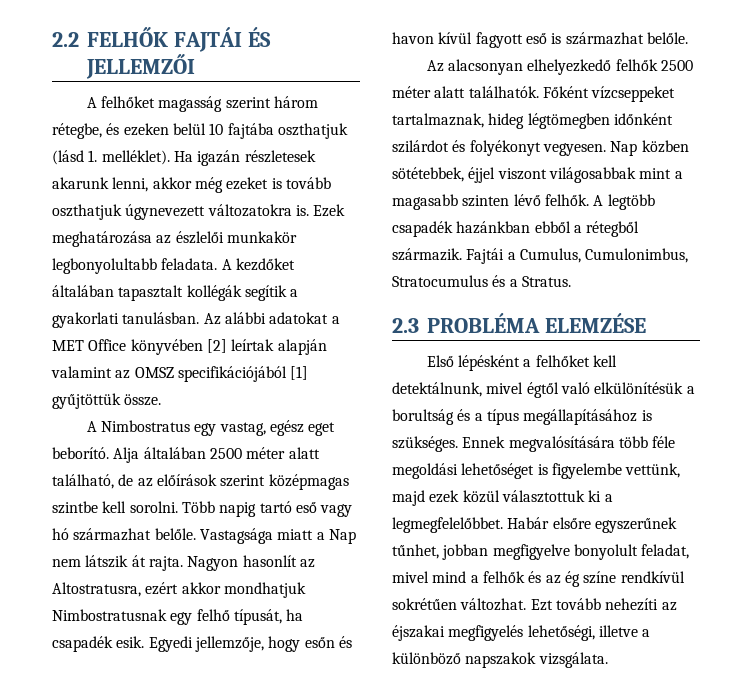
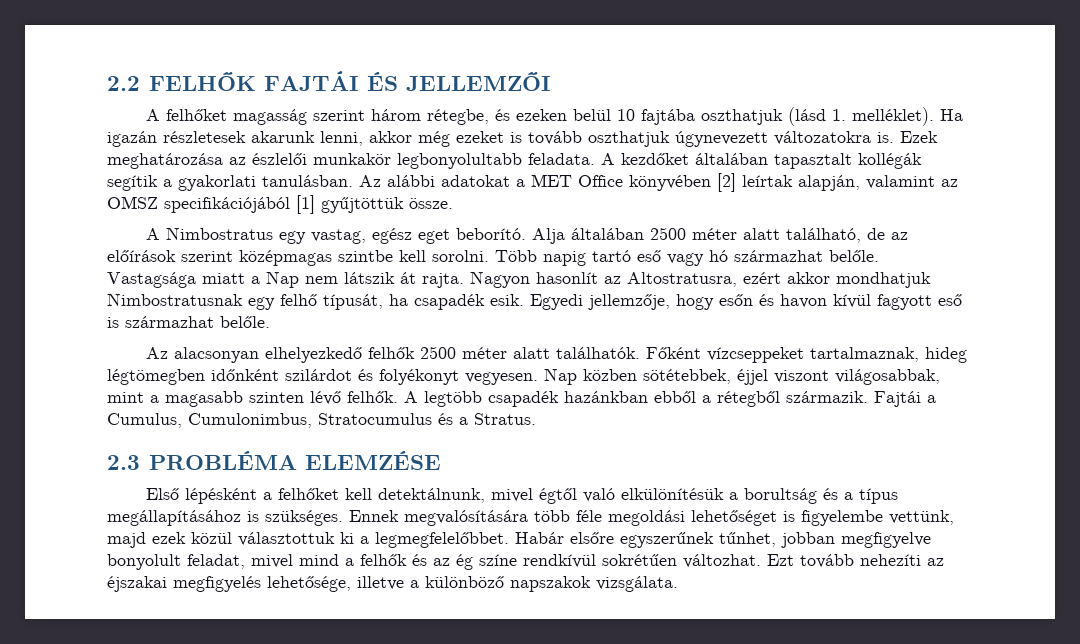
- Az alábbi adatokat a MET Office könyvében [2] leírtak alapján valamint az OMSZ specifikációjából [1] gyűjtöttük össze.
+ Az alábbi adatokat a MET Office könyvében [2] leírtak alapján, valamint az OMSZ specifikációjából [1] gyűjtöttük össze.
- Nap közben sötétebbek, éjjel viszont világosabbak mint a magasabb szinten lévő felhők.
+ Nap közben sötétebbek, éjjel viszont világosabbak, mint a magasabb szinten lévő felhők.
- Ezt tovább nehezíti az éjszakai megfigyelés lehetőségi, illetve a különböző napszakok vizsgálata.
+ Ezt tovább nehezíti az éjszakai megfigyelés lehetősége, illetve a különböző napszakok vizsgálata.

